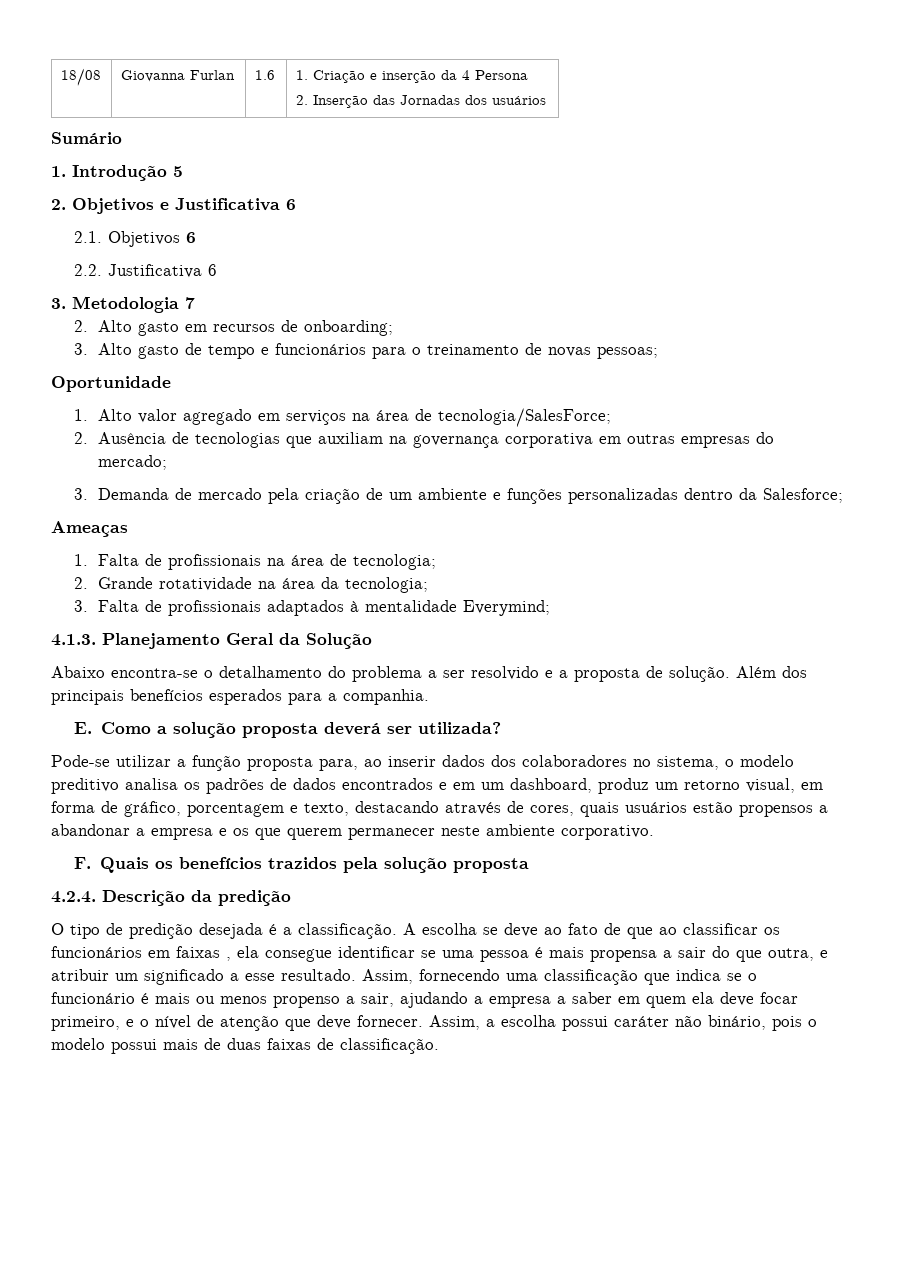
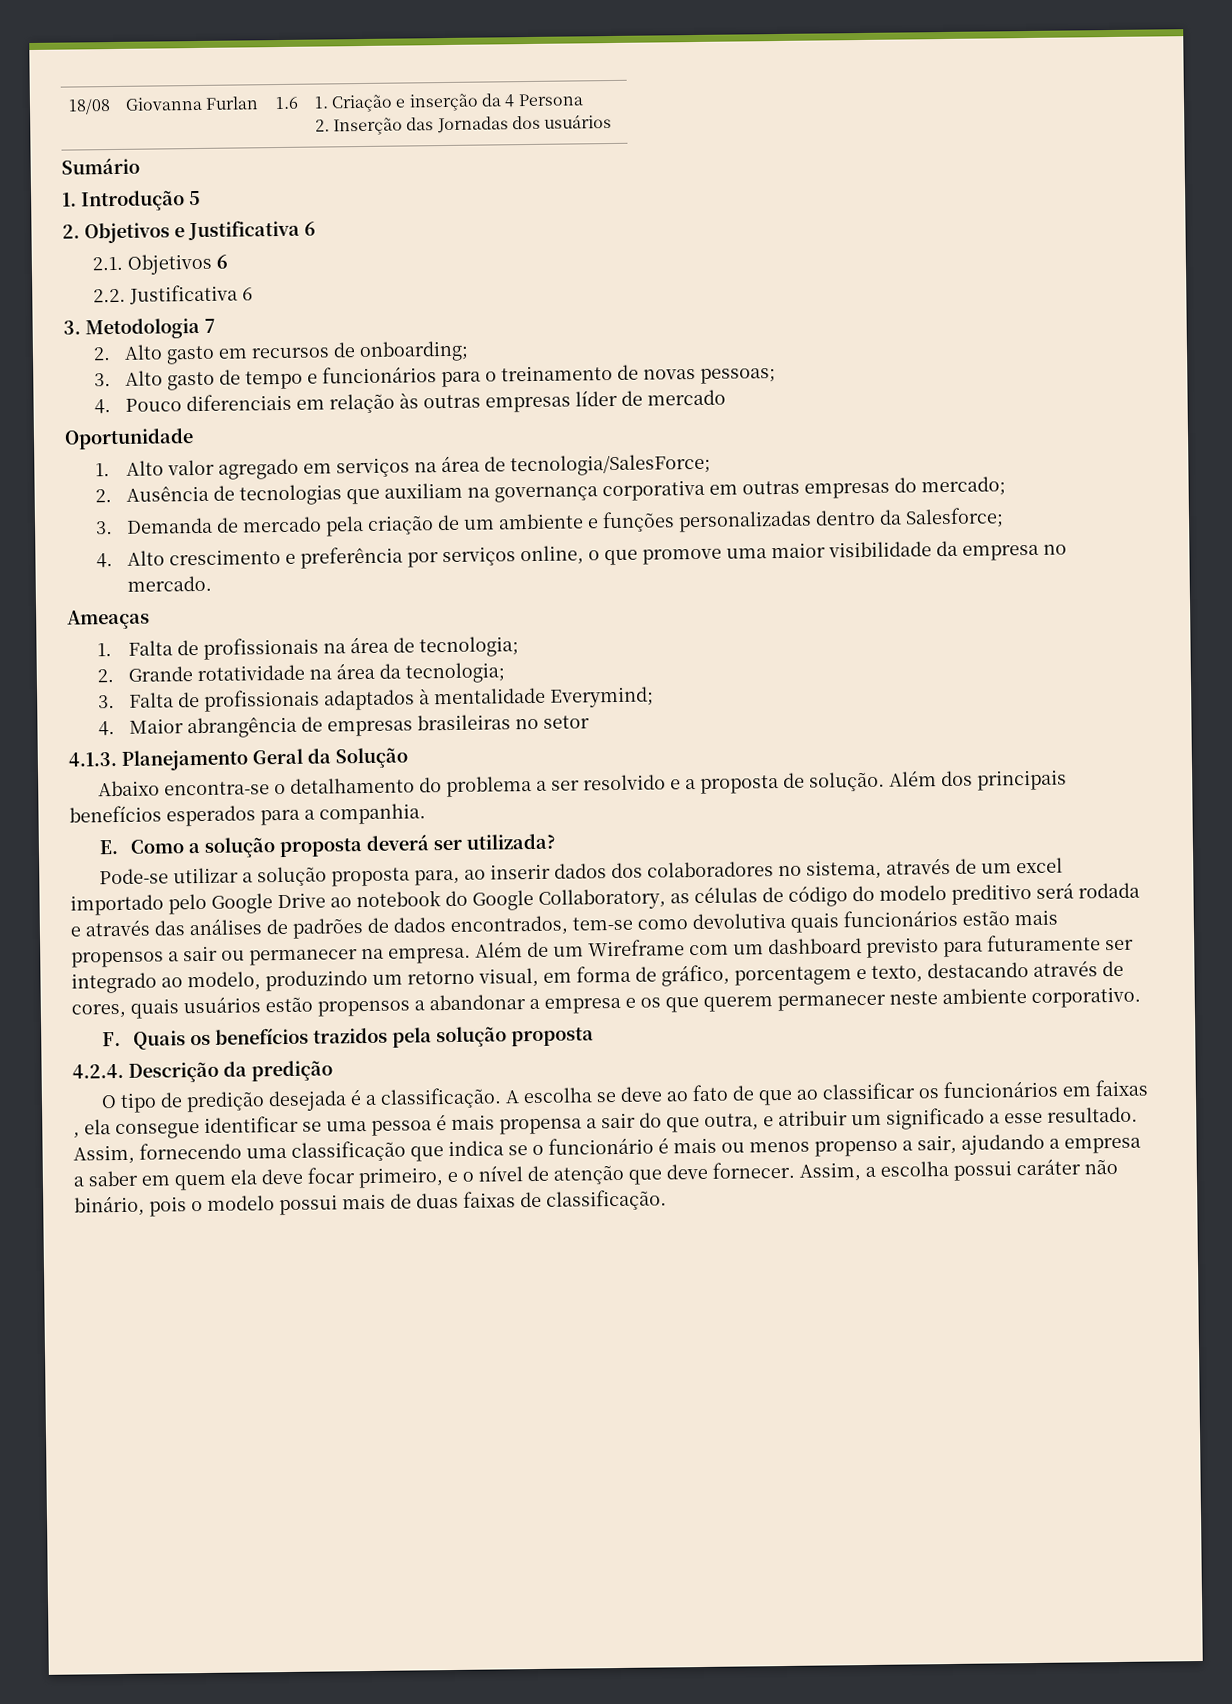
+ 4. Pouco diferenciais em relação às outras empresas líder de mercado
+ 4. Alto crescimento e preferência por serviços online, o que promove uma maior visibilidade da empresa no mercado.
+ 4. Maior abrangência de empresas brasileiras no setor
- Pode-se utilizar a função proposta para, ao inserir dados dos colaboradores no sistema, o modelo preditivo analisa os padrões de dados encontrados e em um dashboard, produz um retorno visual, em forma de gráfico, porcentagem e texto, destacando através de cores, quais usuários estão propensos a abandonar a empresa e os que querem permanecer neste ambiente corporativo.
+ Pode-se utilizar a solução proposta para, ao inserir dados dos colaboradores no sistema, através de um excel importado pelo Google Drive ao notebook do Google Collaboratory, as células de código do modelo preditivo será rodada e através das análises de padrões de dados encontrados, tem-se como devolutiva quais funcionários estão mais propensos a sair ou permanecer na empresa. Além de um Wireframe com um dashboard previsto para futuramente ser integrado ao modelo, produzindo um retorno visual, em forma de gráfico, porcentagem e texto, destacando através de cores, quais usuários estão propensos a abandonar a empresa e os que querem permanecer neste ambiente corporativo.

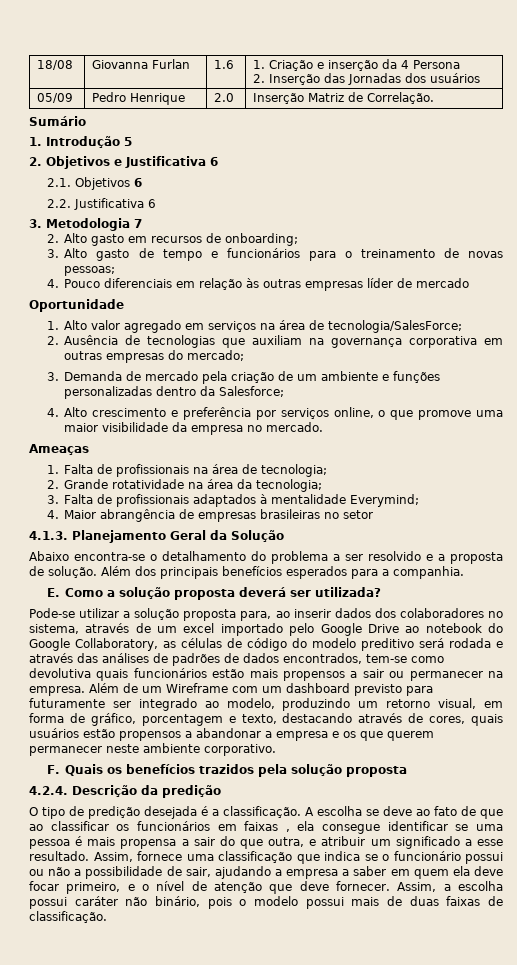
+ 05/09 | Pedro Henrique | 2.0 | Inserção Matriz de Correlação.
- Assim, fornecendo uma classificação que indica se o funcionário é mais ou menos propenso a sair, ajudando a empresa a saber em quem ela deve focar primeiro, e o nível de atenção que deve fornecer.
+ Assim, fornece uma classificação que indica se o funcionário possui ou não a possibilidade de sair, ajudando a empresa a saber em quem ela deve focar primeiro, e o nível de atenção que deve fornecer.

